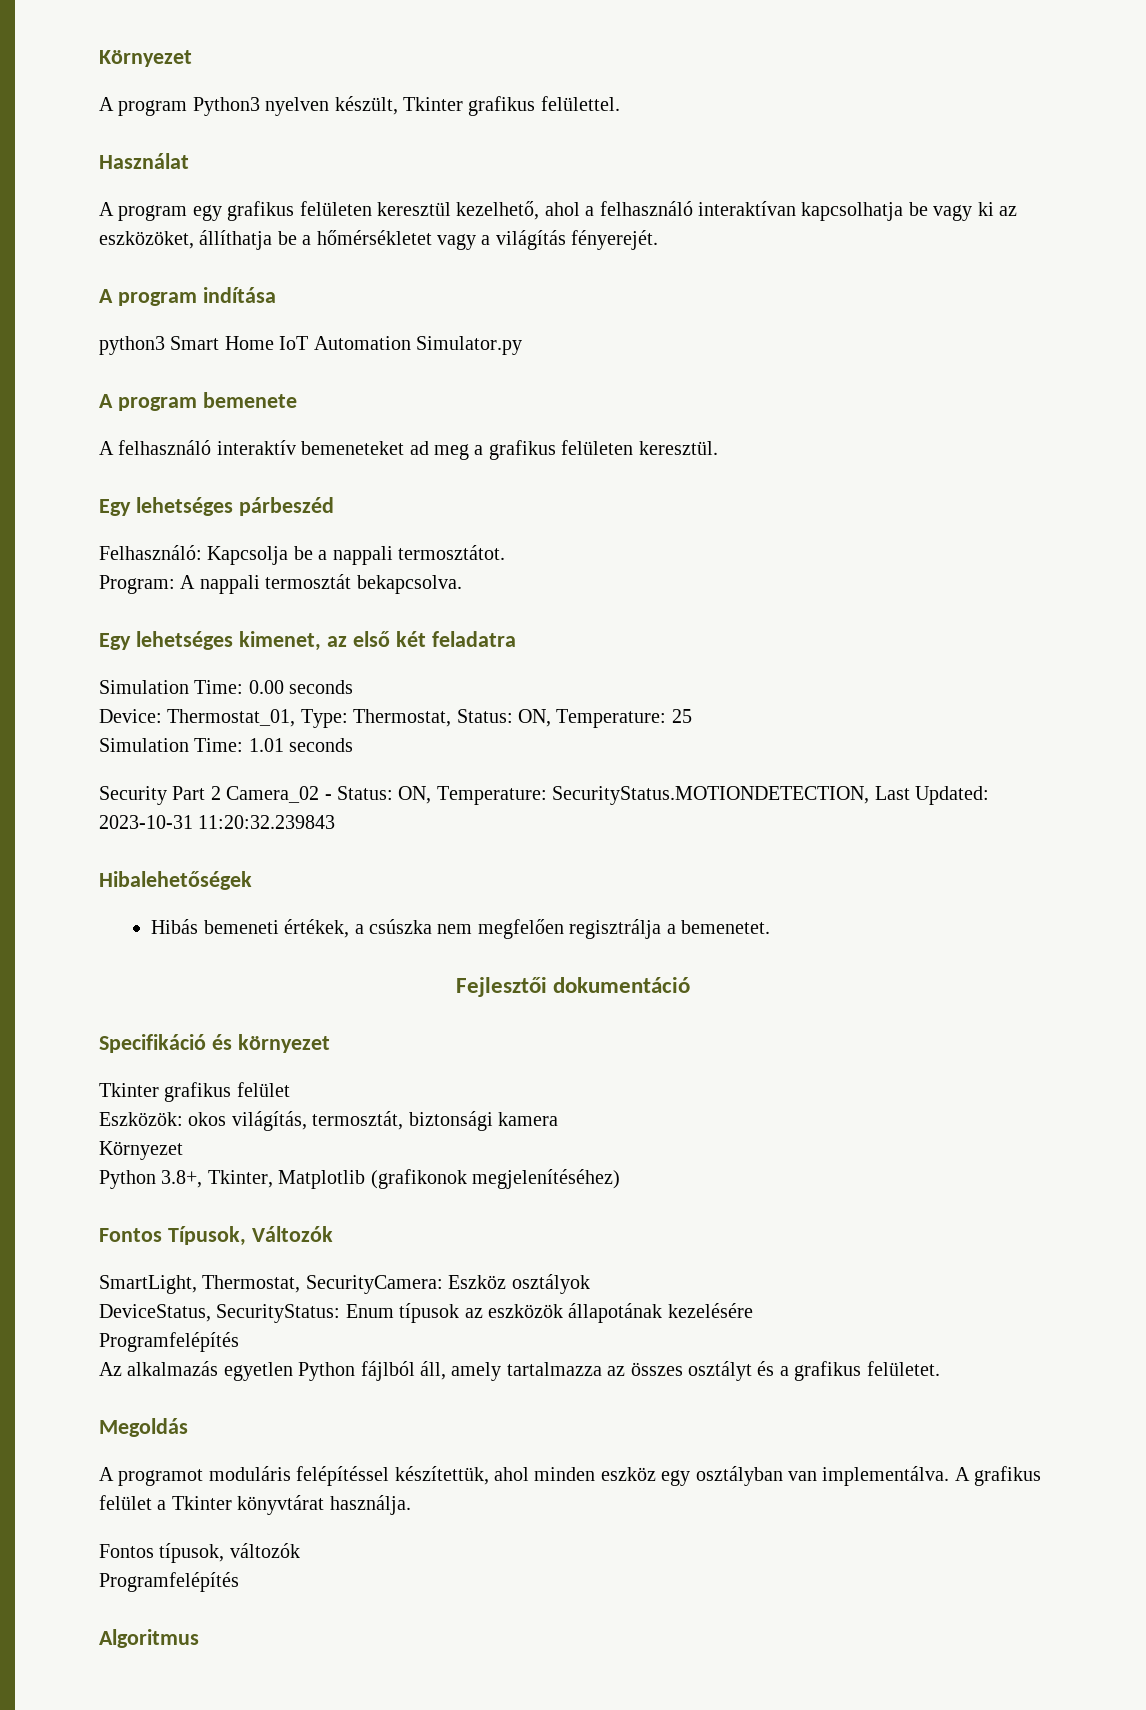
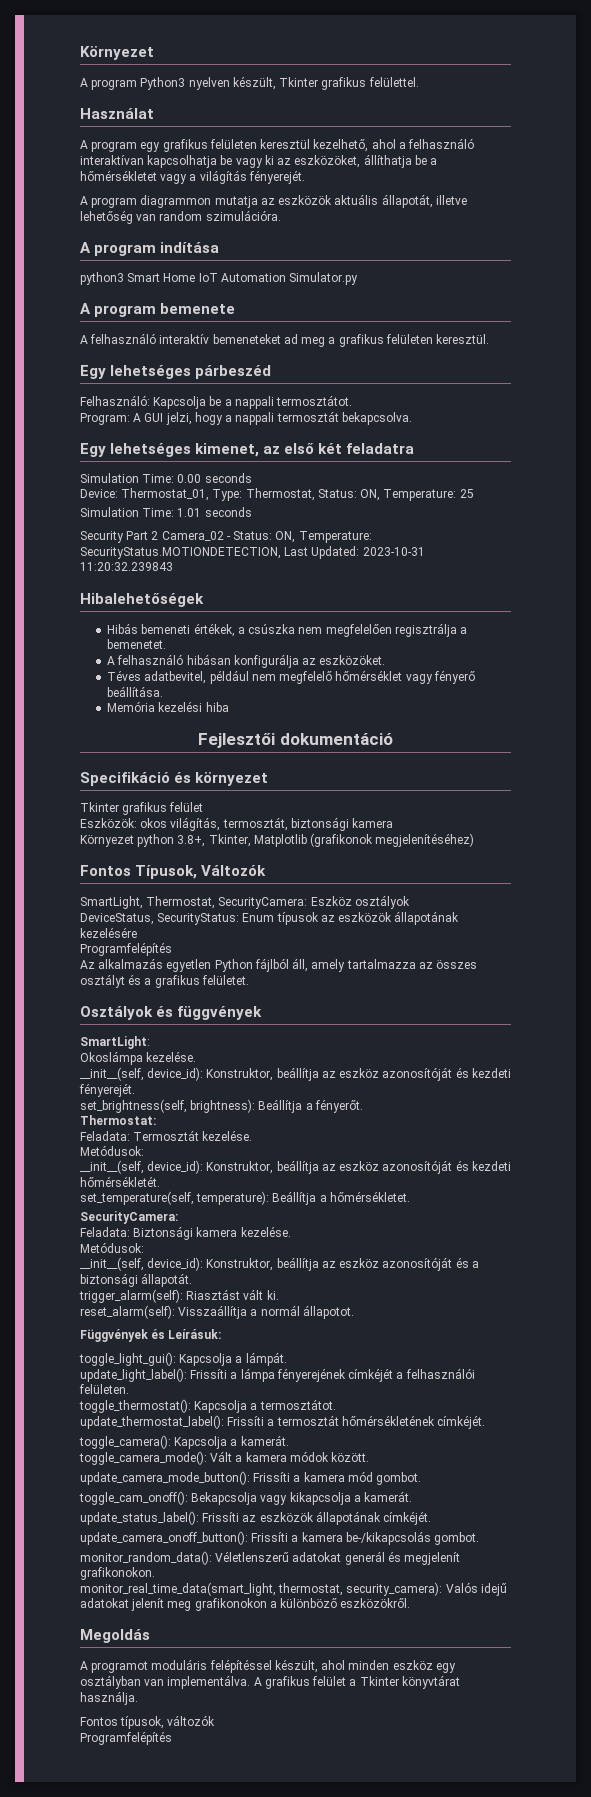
+ A program diagrammon mutatja az eszközök aktuális állapotát, illetve lehetőség van random szimulációra.
- Program: A nappali termosztát bekapcsolva.
+ Program: A GUI jelzi, hogy a nappali termosztát bekapcsolva.
- Hibás bemeneti értékek, a csúszka nem megfelően regisztrálja a bemenetet.
+ Hibás bemeneti értékek, a csúszka nem megfelelően regisztrálja a bemenetet.
+ A felhasználó hibásan konfigurálja az eszközöket.
+ Téves adatbevitel, például nem megfelelő hőmérséklet vagy fényerő beállítása.
+ Memória kezelési hiba
  Eszközök: okos világítás, termosztát, biztonsági kamera
- Környezet
- Python 3.8+, Tkinter, Matplotlib (grafikonok megjelenítéséhez)
+ Környezet python 3.8+, Tkinter, Matplotlib (grafikonok megjelenítéséhez)
+ Osztályok és függvények
+ SmartLight:
+ Okoslámpa kezelése.
+ __init__(self, device_id): Konstruktor, beállítja az eszköz azonosítóját és kezdeti fényerejét.
+ set_brightness(self, brightness): Beállítja a fényerőt.
+ Thermostat:
+ Feladata: Termosztát kezelése.
+ Metódusok:
+ __init__(self, device_id): Konstruktor, beállítja az eszköz azonosítóját és kezdeti hőmérsékletét.
+ set_temperature(self, temperature): Beállítja a hőmérsékletet.
+ SecurityCamera:
+ Feladata: Biztonsági kamera kezelése.
+ Metódusok:
+ __init__(self, device_id): Konstruktor, beállítja az eszköz azonosítóját és a biztonsági állapotát.
+ trigger_alarm(self): Riasztást vált ki.
+ reset_alarm(self): Visszaállítja a normál állapotot.
+ Függvények és Leírásuk:
+ toggle_light_gui(): Kapcsolja a lámpát.
+ update_light_label(): Frissíti a lámpa fényerejének címkéjét a felhasználói felületen.
+ toggle_thermostat(): Kapcsolja a termosztátot.
+ update_thermostat_label(): Frissíti a termosztát hőmérsékletének címkéjét.
+ toggle_camera(): Kapcsolja a kamerát.
+ toggle_camera_mode(): Vált a kamera módok között.
+ update_camera_mode_button(): Frissíti a kamera mód gombot.
+ toggle_cam_onoff(): Bekapcsolja vagy kikapcsolja a kamerát.
+ update_status_label(): Frissíti az eszközök állapotának címkéjét.
+ update_camera_onoff_button(): Frissíti a kamera be-/kikapcsolás gombot.
+ monitor_random_data(): Véletlenszerű adatokat generál és megjelenít grafikonokon.
+ monitor_real_time_data(smart_light, thermostat, security_camera): Valós idejű adatokat jelenít meg grafikonokon a különböző eszközökről.
- A programot moduláris felépítéssel készítettük, ahol minden eszköz egy osztályban van implementálva.
+ A programot moduláris felépítéssel készült, ahol minden eszköz egy osztályban van implementálva.
- Algoritmus

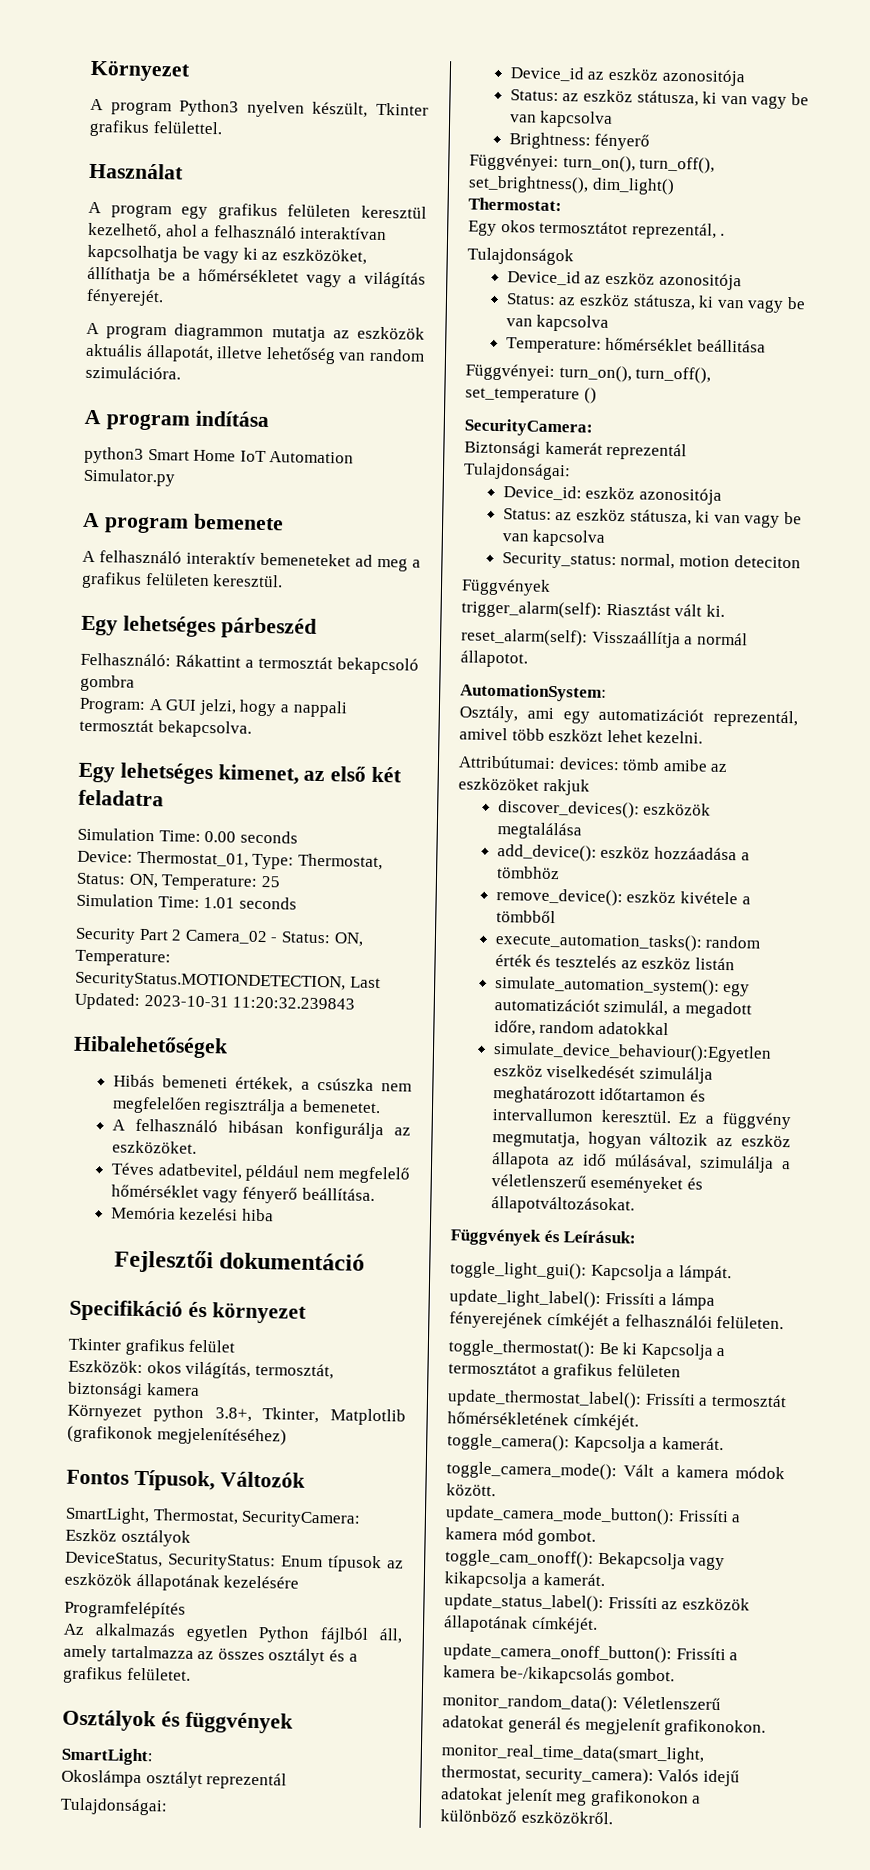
- Felhasználó: Kapcsolja be a nappali termosztátot.
+ Felhasználó: Rákattint a termosztát bekapcsoló gombra
- Okoslámpa kezelése.
- __init__(self, device_id): Konstruktor, beállítja az eszköz azonosítóját és kezdeti fényerejét.
- set_brightness(self, brightness): Beállítja a fényerőt.
+ Okoslámpa osztályt reprezentál
+ Tulajdonságai:
+ Device_id az eszköz azonositója
+ Status: az eszköz státusza, ki van vagy be van kapcsolva
+ Brightness: fényerő
+ Függvényei: turn_on(), turn_off(), set_brightness(), dim_light()
  Thermostat:
- Feladata: Termosztát kezelése.
- Metódusok:
- __init__(self, device_id): Konstruktor, beállítja az eszköz azonosítóját és kezdeti hőmérsékletét.
- set_temperature(self, temperature): Beállítja a hőmérsékletet.
+ Egy okos termosztátot reprezentál, .
+ Tulajdonságok
+ Device_id az eszköz azonositója
+ Status: az eszköz státusza, ki van vagy be van kapcsolva
+ Temperature: hőmérséklet beállitása
+ Függvényei: turn_on(), turn_off(), set_temperature ()
  SecurityCamera:
- Feladata: Biztonsági kamera kezelése.
- Metódusok:
- __init__(self, device_id): Konstruktor, beállítja az eszköz azonosítóját és a biztonsági állapotát.
+ Biztonsági kamerát reprezentál
+ Tulajdonságai:
+ Device_id: eszköz azonositója
+ Status: az eszköz státusza, ki van vagy be van kapcsolva
+ Security_status: normal, motion deteciton
+ Függvények
+ AutomationSystem:
+ Osztály, ami egy automatizációt reprezentál, amivel több eszközt lehet kezelni.
+ Attribútumai: devices: tömb amibe az eszközöket rakjuk
+ discover_devices(): eszközök megtalálása
+ add_device(): eszköz hozzáadása a tömbhöz
+ remove_device(): eszköz kivétele a tömbből
+ execute_automation_tasks(): random érték és tesztelés az eszköz listán
+ simulate_automation_system(): egy automatizációt szimulál, a megadott időre, random adatokkal
+ simulate_device_behaviour():Egyetlen eszköz viselkedését szimulálja meghatározott időtartamon és intervallumon keresztül. Ez a függvény megmutatja, hogyan változik az eszköz állapota az idő múlásával, szimulálja a véletlenszerű eseményeket és állapotváltozásokat.
- toggle_thermostat(): Kapcsolja a termosztátot.
+ toggle_thermostat(): Be ki Kapcsolja a termosztátot a grafikus felületen
- Megoldás
- A programot moduláris felépítéssel készült, ahol minden eszköz egy osztályban van implementálva. A grafikus felület a Tkinter könyvtárat használja.
- Fontos típusok, változók
- Programfelépítés

